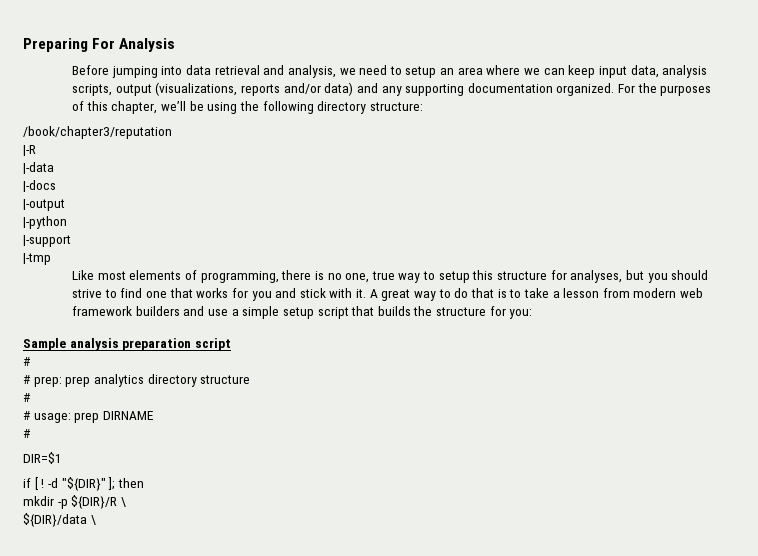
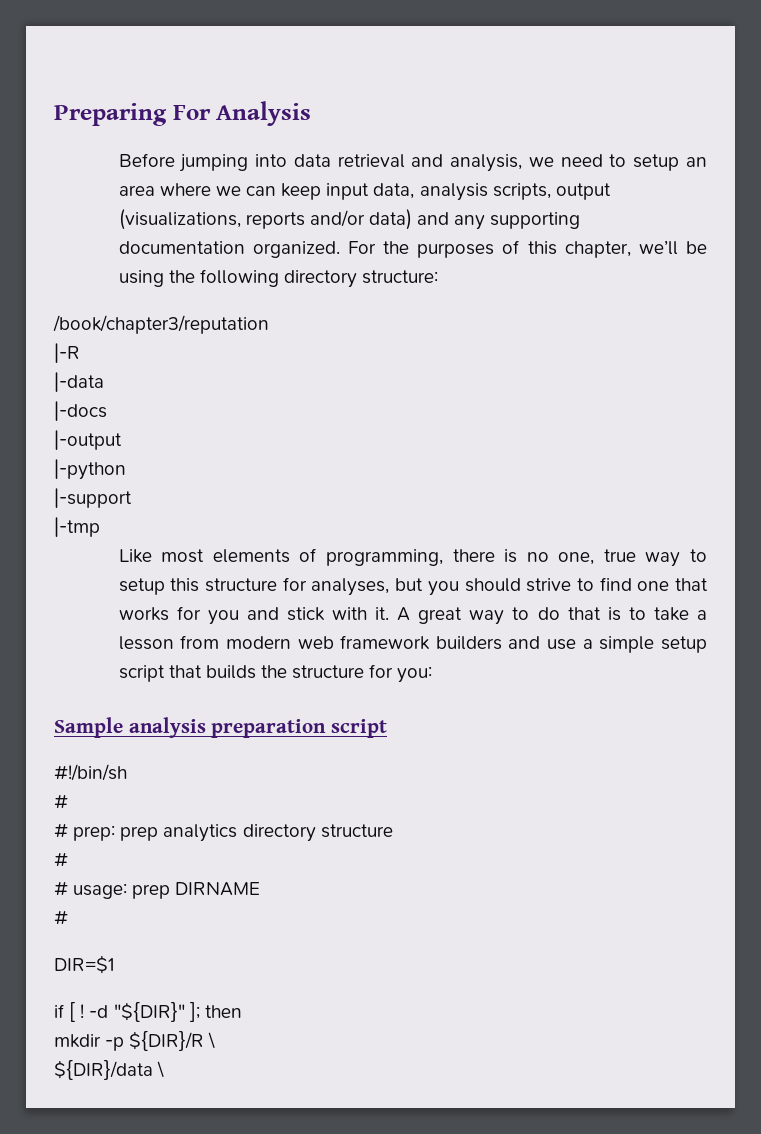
+ #!/bin/sh

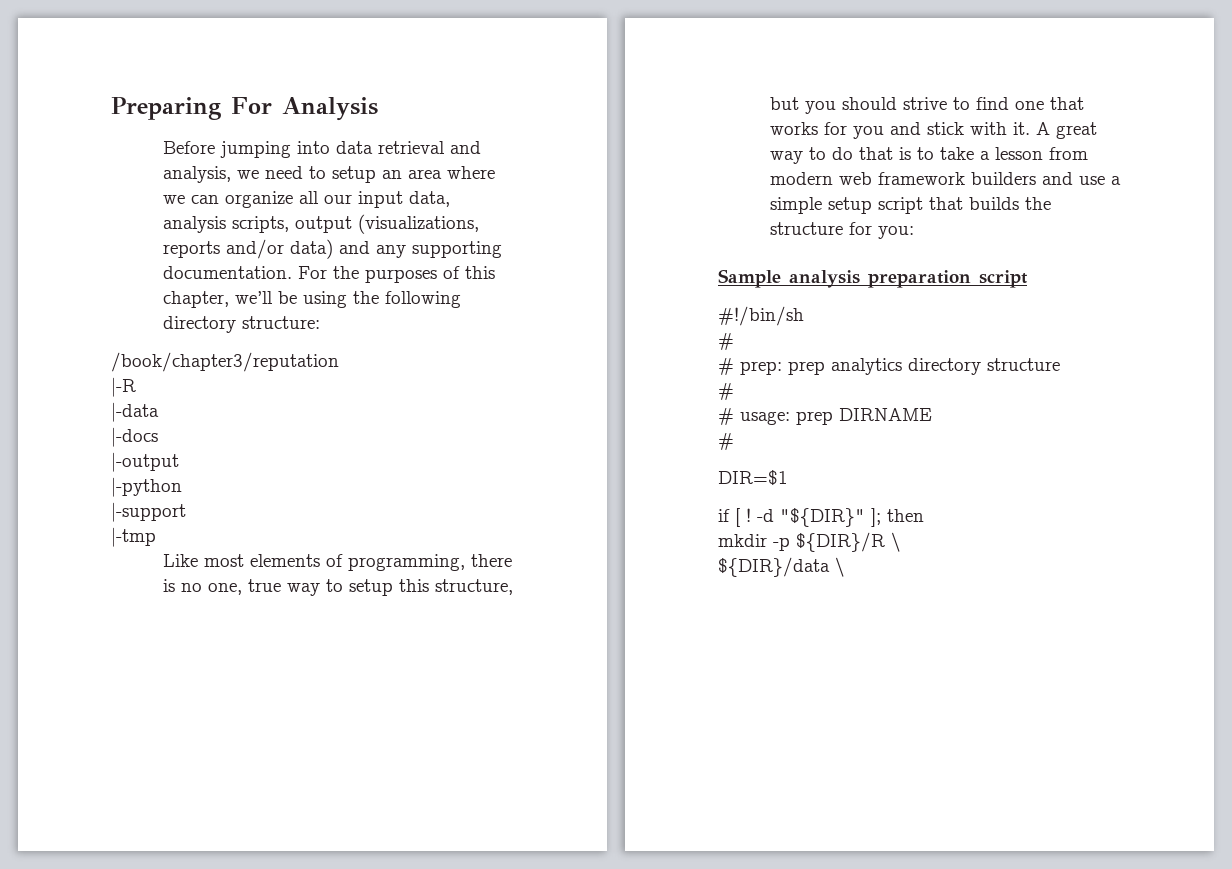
- Before jumping into data retrieval and analysis, we need to setup an area where we can keep input data, analysis scripts, output (visualizations, reports and/or data) and any supporting documentation organized.
+ Before jumping into data retrieval and analysis, we need to setup an area where we can organize all our input data, analysis scripts, output (visualizations, reports and/or data) and any supporting documentation.
- Like most elements of programming, there is no one, true way to setup this structure for analyses, but you should strive to find one that works for you and stick with it.
+ Like most elements of programming, there is no one, true way to setup this structure, but you should strive to find one that works for you and stick with it.

